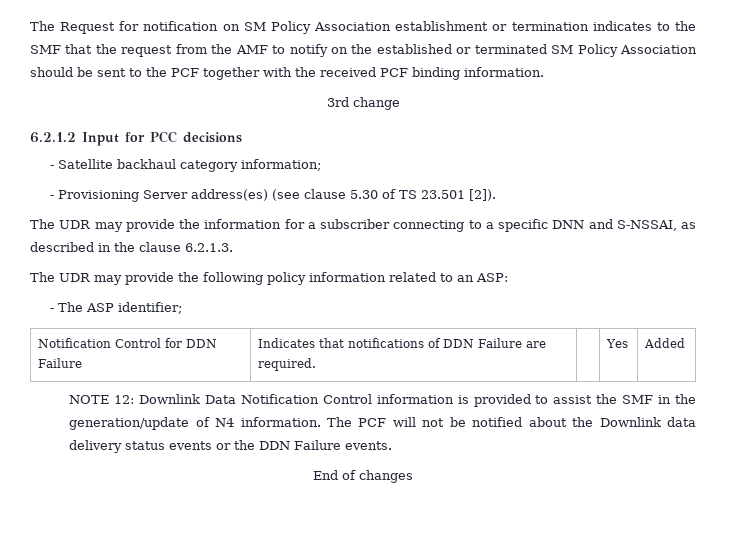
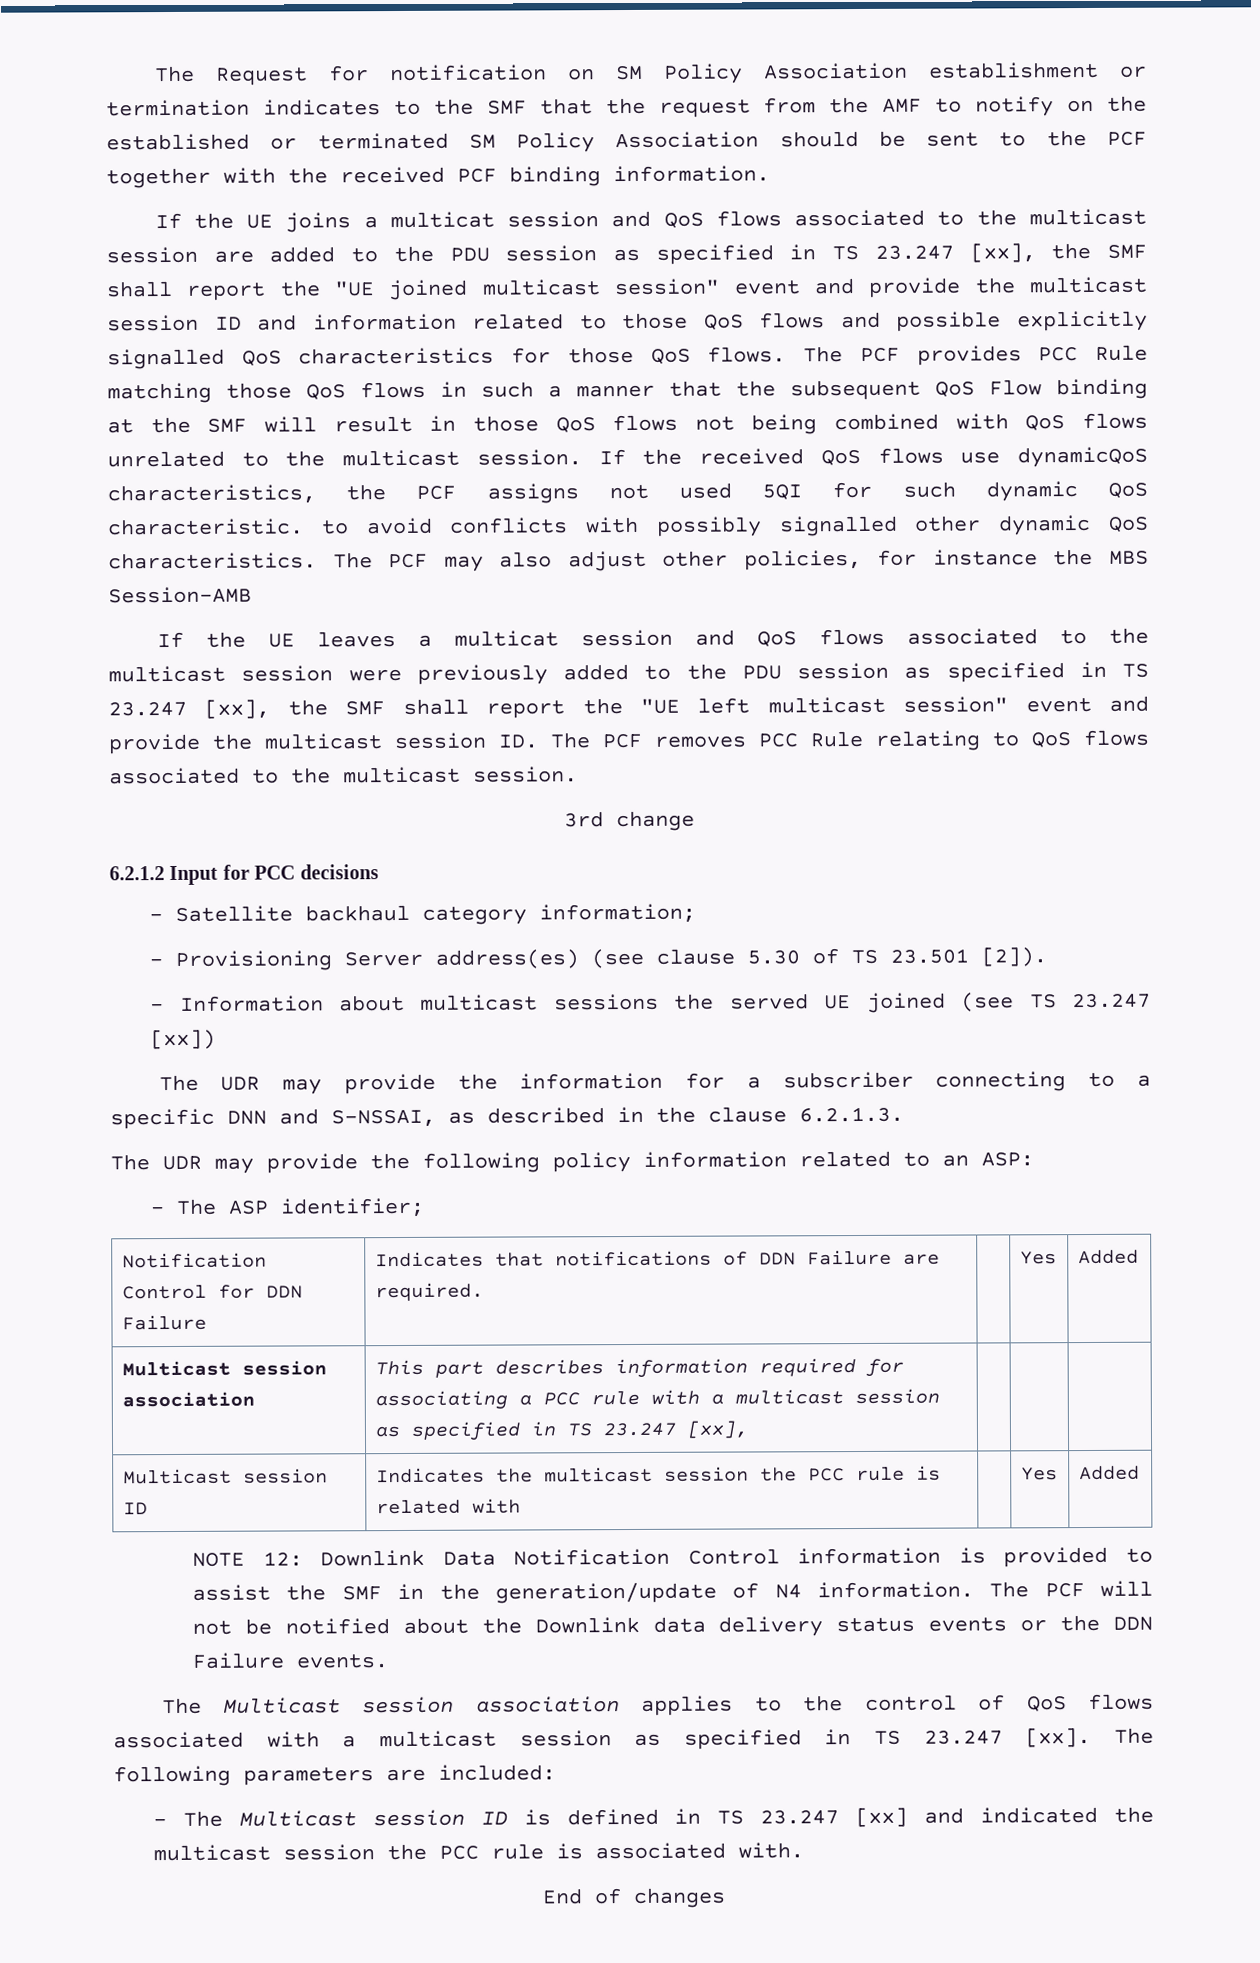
+ If the UE joins a multicat session and QoS flows associated to the multicast session are added to the PDU session as specified in TS 23.247 [xx], the SMF shall report the "UE joined multicast session" event and provide the multicast session ID and information related to those QoS flows and possible explicitly signalled QoS characteristics for those QoS flows. The PCF provides PCC Rule matching those QoS flows in such a manner that the subsequent QoS Flow binding at the SMF will result in those QoS flows not being combined with QoS flows unrelated to the multicast session. If the received QoS flows use dynamicQoS characteristics, the PCF assigns not used 5QI for such dynamic QoS characteristic. to avoid conflicts with possibly signalled other dynamic QoS characteristics. The PCF may also adjust other policies, for instance the MBS Session-AMB
+ If the UE leaves a multicat session and QoS flows associated to the multicast session were previously added to the PDU session as specified in TS 23.247 [xx], the SMF shall report the "UE left multicast session" event and provide the multicast session ID. The PCF removes PCC Rule relating to QoS flows associated to the multicast session.
+ - Information about multicast sessions the served UE joined (see TS 23.247 [xx])
+ Multicast session association | This part describes information required for associating a PCC rule with a multicast session as specified in TS 23.247 [xx], | | |
+ Multicast session ID | Indicates the multicast session the PCC rule is related with | | Yes | Added
+ The Multicast session association applies to the control of QoS flows associated with a multicast session as specified in TS 23.247 [xx]. The following parameters are included:
+ - The Multicast session ID is defined in TS 23.247 [xx] and indicated the multicast session the PCC rule is associated with.

